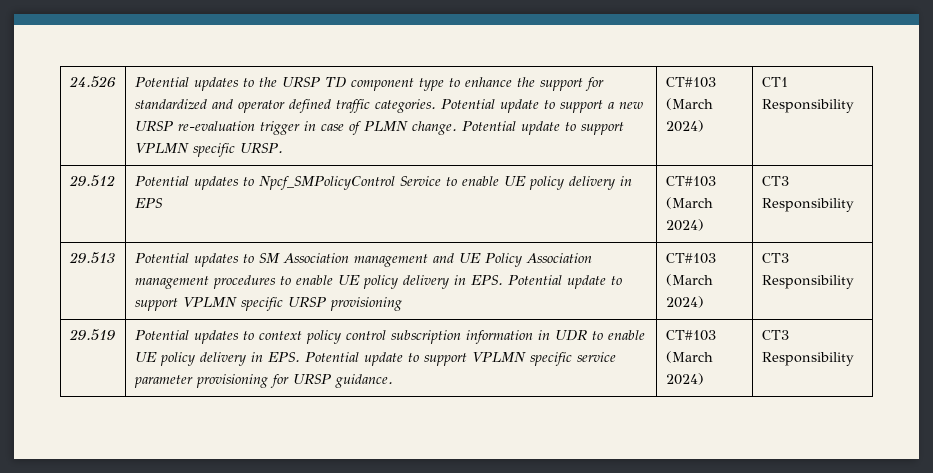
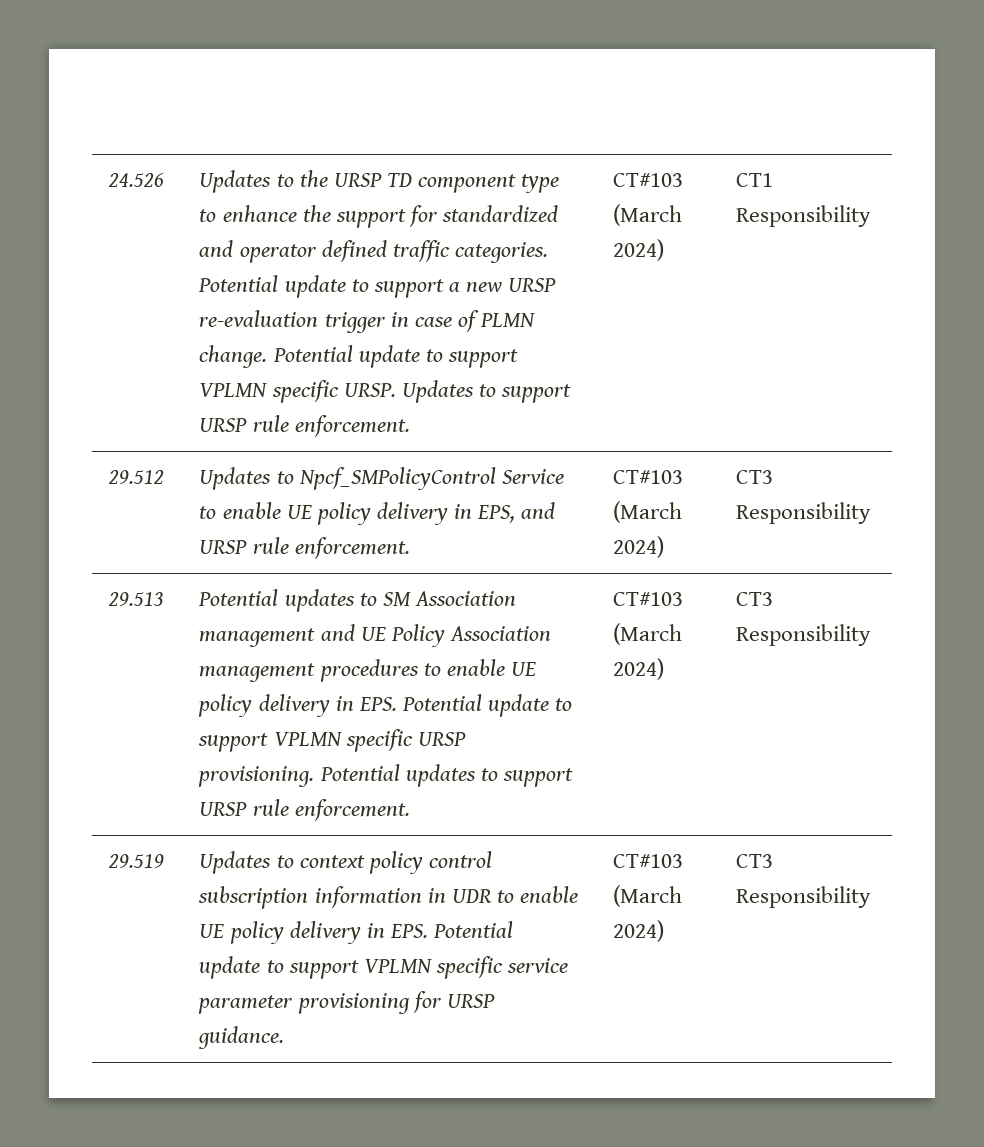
- Potential updates to the URSP TD component type to enhance the support for standardized and operator defined traffic categories.
+ Updates to the URSP TD component type to enhance the support for standardized and operator defined traffic categories.
+ Updates to support URSP rule enforcement.
- 29.512 | Potential updates to Npcf_SMPolicyControl Service to enable UE policy delivery in EPS | CT#103 (March 2024) | CT3 Responsibility
+ 29.512 | Updates to Npcf_SMPolicyControl Service to enable UE policy delivery in EPS, and URSP rule enforcement. | CT#103 (March 2024) | CT3 Responsibility
- 29.513 | Potential updates to SM Association management and UE Policy Association management procedures to enable UE policy delivery in EPS. Potential update to support VPLMN specific URSP provisioning | CT#103 (March 2024) | CT3 Responsibility
+ 29.513 | Potential updates to SM Association management and UE Policy Association management procedures to enable UE policy delivery in EPS. Potential update to support VPLMN specific URSP provisioning. Potential updates to support URSP rule enforcement. | CT#103 (March 2024) | CT3 Responsibility
- 29.519 | Potential updates to context policy control subscription information in UDR to enable UE policy delivery in EPS. Potential update to support VPLMN specific service parameter provisioning for URSP guidance. | CT#103 (March 2024) | CT3 Responsibility
+ 29.519 | Updates to context policy control subscription information in UDR to enable UE policy delivery in EPS. Potential update to support VPLMN specific service parameter provisioning for URSP guidance. | CT#103 (March 2024) | CT3 Responsibility

